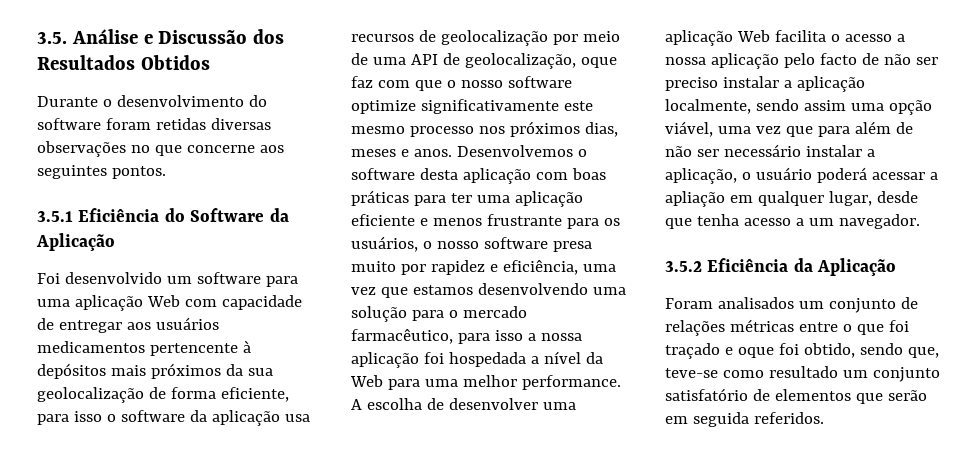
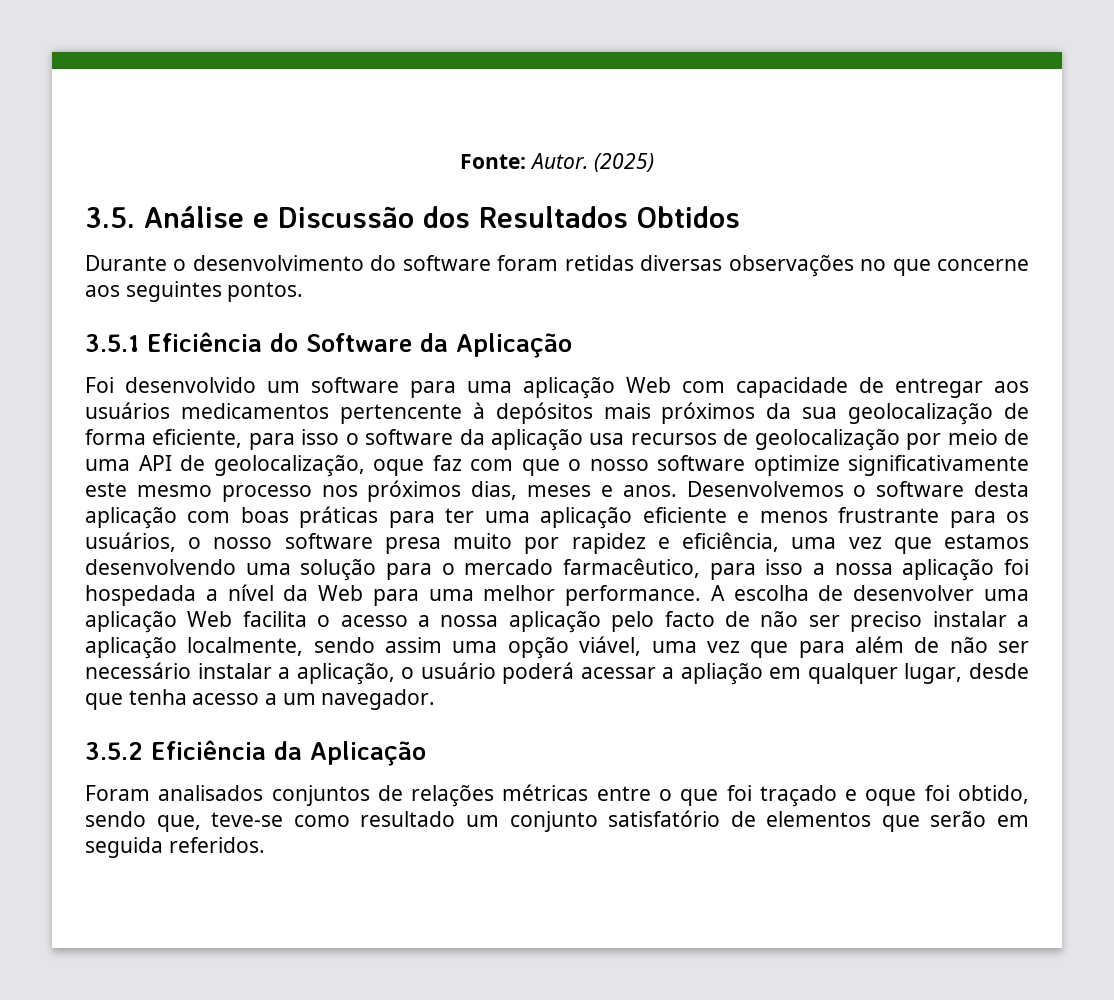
+ Fonte: Autor. (2025)
- Foram analisados um conjunto de relações métricas entre o que foi traçado e oque foi obtido, sendo que, teve-se como resultado um conjunto satisfatório de elementos que serão em seguida referidos.
+ Foram analisados conjuntos de relações métricas entre o que foi traçado e oque foi obtido, sendo que, teve-se como resultado um conjunto satisfatório de elementos que serão em seguida referidos.

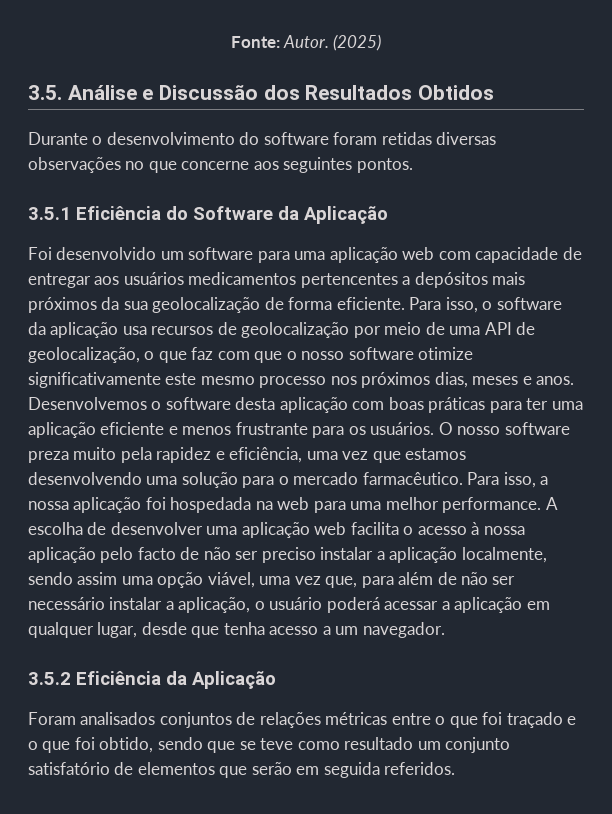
- Foi desenvolvido um software para uma aplicação Web com capacidade de entregar aos usuários medicamentos pertencente à depósitos mais próximos da sua geolocalização de forma eficiente, para isso o software da aplicação usa recursos de geolocalização por meio de uma API de geolocalização, oque faz com que o nosso software optimize significativamente este mesmo processo nos próximos dias, meses e anos.
+ Foi desenvolvido um software para uma aplicação web com capacidade de entregar aos usuários medicamentos pertencentes a depósitos mais próximos da sua geolocalização de forma eficiente. Para isso, o software da aplicação usa recursos de geolocalização por meio de uma API de geolocalização, o que faz com que o nosso software otimize significativamente este mesmo processo nos próximos dias, meses e anos.
- Desenvolvemos o software desta aplicação com boas práticas para ter uma aplicação eficiente e menos frustrante para os usuários, o nosso software presa muito por rapidez e eficiência, uma vez que estamos desenvolvendo uma solução para o mercado farmacêutico, para isso a nossa aplicação foi hospedada a nível da Web para uma melhor performance.
+ Desenvolvemos o software desta aplicação com boas práticas para ter uma aplicação eficiente e menos frustrante para os usuários. O nosso software preza muito pela rapidez e eficiência, uma vez que estamos desenvolvendo uma solução para o mercado farmacêutico. Para isso, a nossa aplicação foi hospedada na web para uma melhor performance.
- A escolha de desenvolver uma aplicação Web facilita o acesso a nossa aplicação pelo facto de não ser preciso instalar a aplicação localmente, sendo assim uma opção viável, uma vez que para além de não ser necessário instalar a aplicação, o usuário poderá acessar a apliação em qualquer lugar, desde que tenha acesso a um navegador.
+ A escolha de desenvolver uma aplicação web facilita o acesso à nossa aplicação pelo facto de não ser preciso instalar a aplicação localmente, sendo assim uma opção viável, uma vez que, para além de não ser necessário instalar a aplicação, o usuário poderá acessar a aplicação em qualquer lugar, desde que tenha acesso a um navegador.
- Foram analisados conjuntos de relações métricas entre o que foi traçado e oque foi obtido, sendo que, teve-se como resultado um conjunto satisfatório de elementos que serão em seguida referidos.
+ Foram analisados conjuntos de relações métricas entre o que foi traçado e o que foi obtido, sendo que se teve como resultado um conjunto satisfatório de elementos que serão em seguida referidos.

